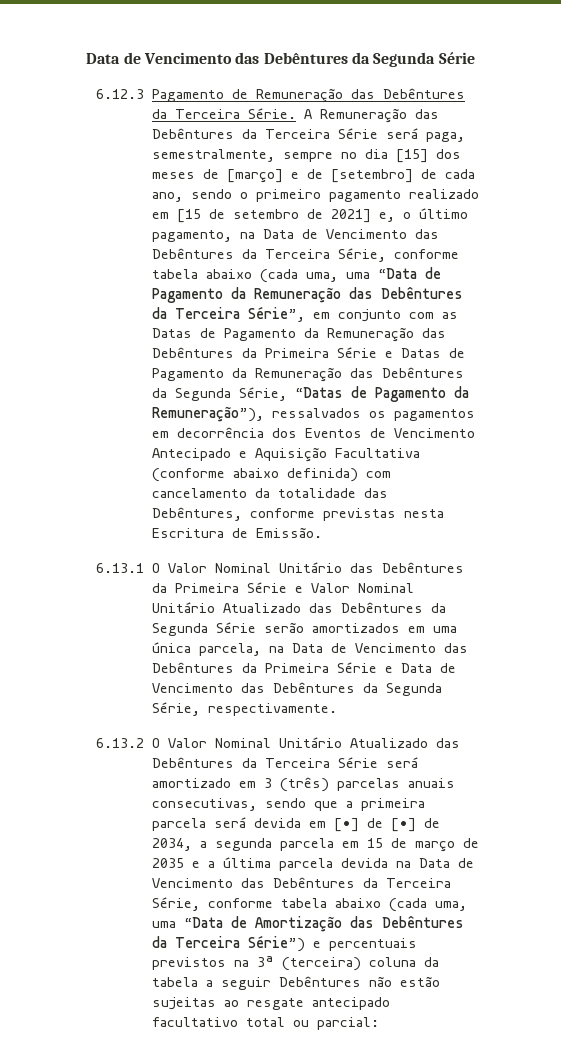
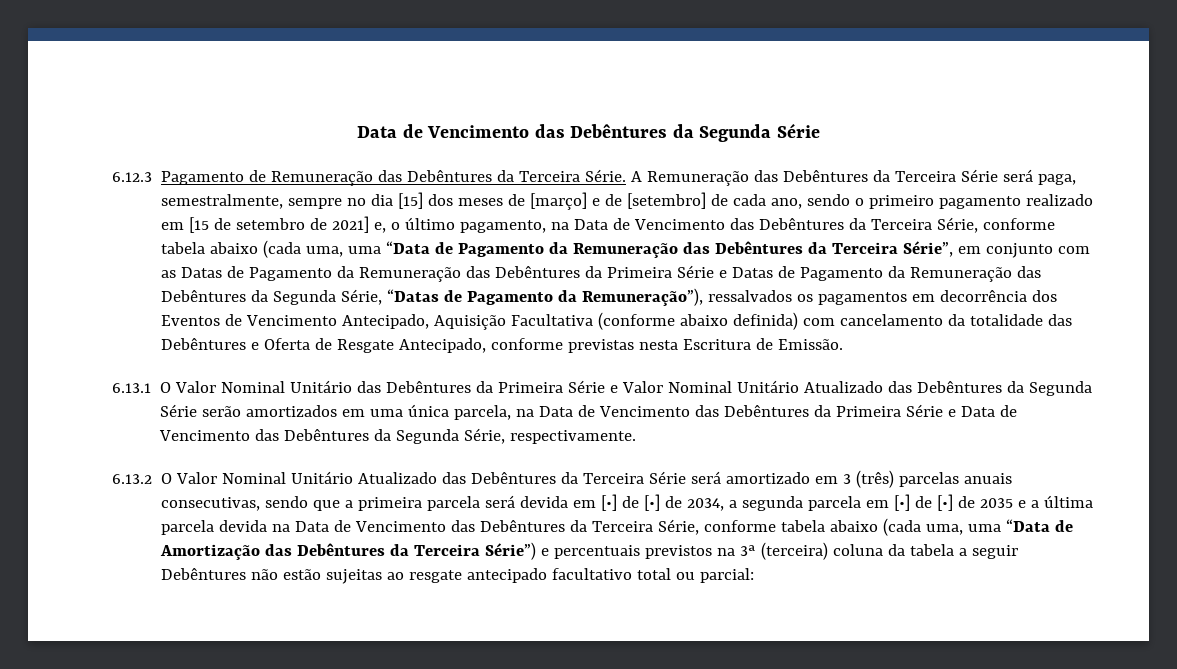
- A Remuneração das Debêntures da Terceira Série será paga, semestralmente, sempre no dia [15] dos meses de [março] e de [setembro] de cada ano, sendo o primeiro pagamento realizado em [15 de setembro de 2021] e, o último pagamento, na Data de Vencimento das Debêntures da Terceira Série, conforme tabela abaixo (cada uma, uma “Data de Pagamento da Remuneração das Debêntures da Terceira Série”, em conjunto com as Datas de Pagamento da Remuneração das Debêntures da Primeira Série e Datas de Pagamento da Remuneração das Debêntures da Segunda Série, “Datas de Pagamento da Remuneração”), ressalvados os pagamentos em decorrência dos Eventos de Vencimento Antecipado e Aquisição Facultativa (conforme abaixo definida) com cancelamento da totalidade das Debêntures, conforme previstas nesta Escritura de Emissão.
+ A Remuneração das Debêntures da Terceira Série será paga, semestralmente, sempre no dia [15] dos meses de [março] e de [setembro] de cada ano, sendo o primeiro pagamento realizado em [15 de setembro de 2021] e, o último pagamento, na Data de Vencimento das Debêntures da Terceira Série, conforme tabela abaixo (cada uma, uma “Data de Pagamento da Remuneração das Debêntures da Terceira Série”, em conjunto com as Datas de Pagamento da Remuneração das Debêntures da Primeira Série e Datas de Pagamento da Remuneração das Debêntures da Segunda Série, “Datas de Pagamento da Remuneração”), ressalvados os pagamentos em decorrência dos Eventos de Vencimento Antecipado, Aquisição Facultativa (conforme abaixo definida) com cancelamento da totalidade das Debêntures e Oferta de Resgate Antecipado, conforme previstas nesta Escritura de Emissão.
- 6.13.2 O Valor Nominal Unitário Atualizado das Debêntures da Terceira Série será amortizado em 3 (três) parcelas anuais consecutivas, sendo que a primeira parcela será devida em [•] de [•] de 2034, a segunda parcela em 15 de março de 2035 e a última parcela devida na Data de Vencimento das Debêntures da Terceira Série, conforme tabela abaixo (cada uma, uma “Data de Amortização das Debêntures da Terceira Série”) e percentuais previstos na 3ª (terceira) coluna da tabela a seguir Debêntures não estão sujeitas ao resgate antecipado facultativo total ou parcial:
+ 6.13.2 O Valor Nominal Unitário Atualizado das Debêntures da Terceira Série será amortizado em 3 (três) parcelas anuais consecutivas, sendo que a primeira parcela será devida em [•] de [•] de 2034, a segunda parcela em [•] de [•] de 2035 e a última parcela devida na Data de Vencimento das Debêntures da Terceira Série, conforme tabela abaixo (cada uma, uma “Data de Amortização das Debêntures da Terceira Série”) e percentuais previstos na 3ª (terceira) coluna da tabela a seguir Debêntures não estão sujeitas ao resgate antecipado facultativo total ou parcial:

